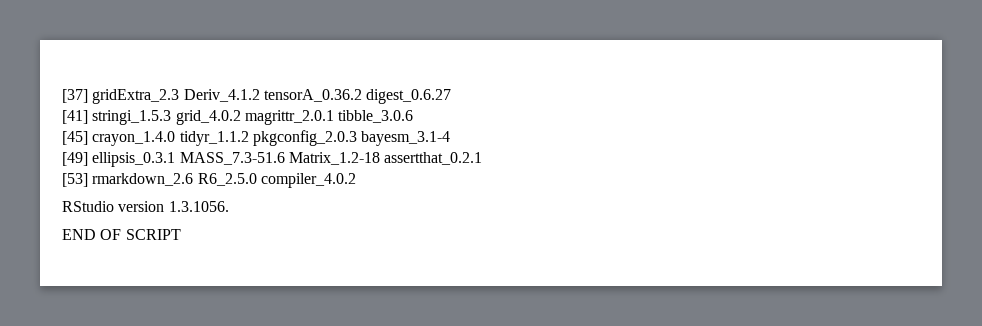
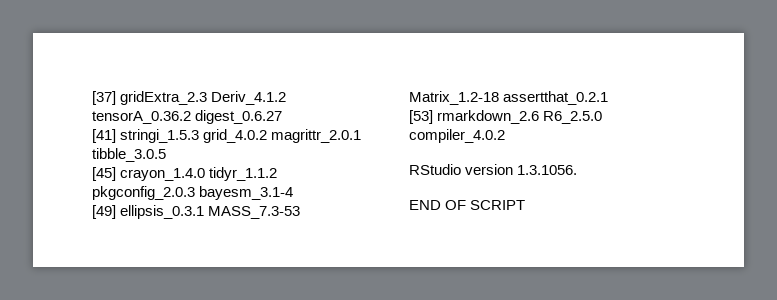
- [41] stringi_1.5.3 grid_4.0.2 magrittr_2.0.1 tibble_3.0.6
+ [41] stringi_1.5.3 grid_4.0.2 magrittr_2.0.1 tibble_3.0.5
- [49] ellipsis_0.3.1 MASS_7.3-51.6 Matrix_1.2-18 assertthat_0.2.1
+ [49] ellipsis_0.3.1 MASS_7.3-53 Matrix_1.2-18 assertthat_0.2.1

